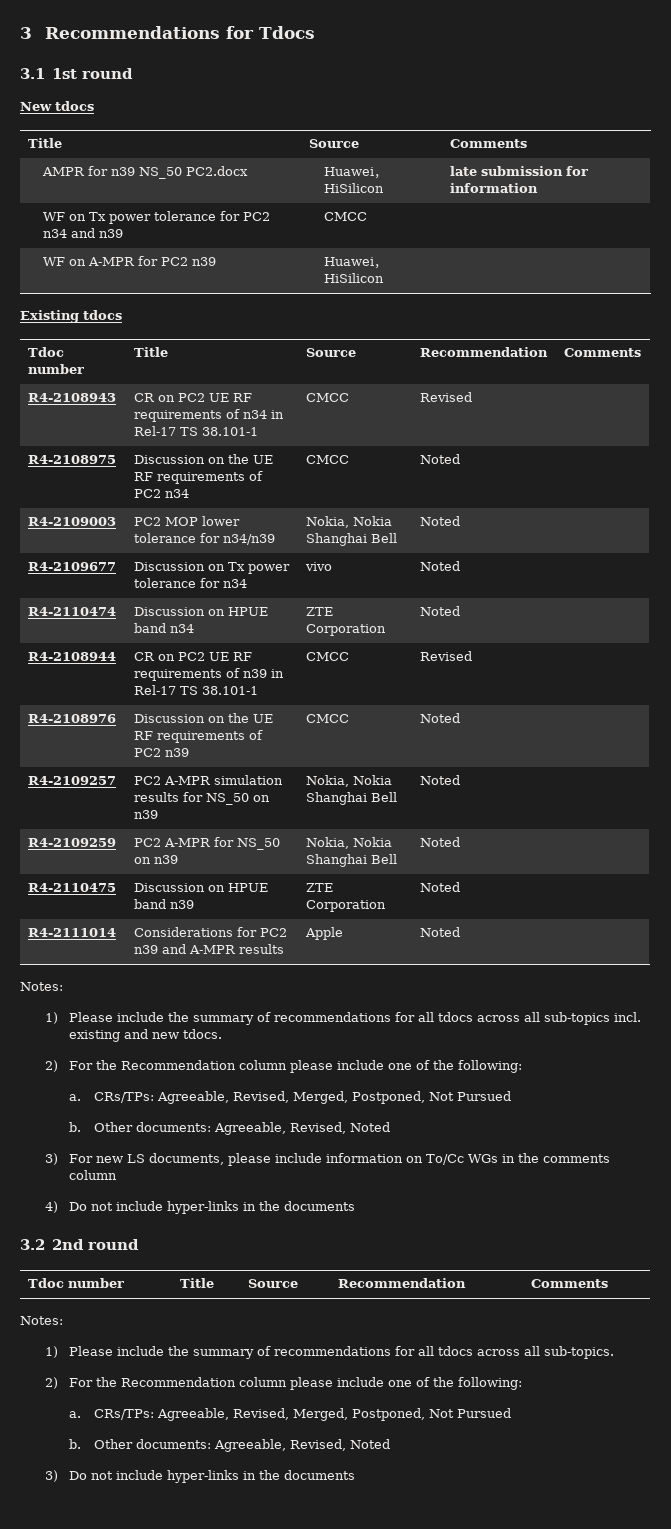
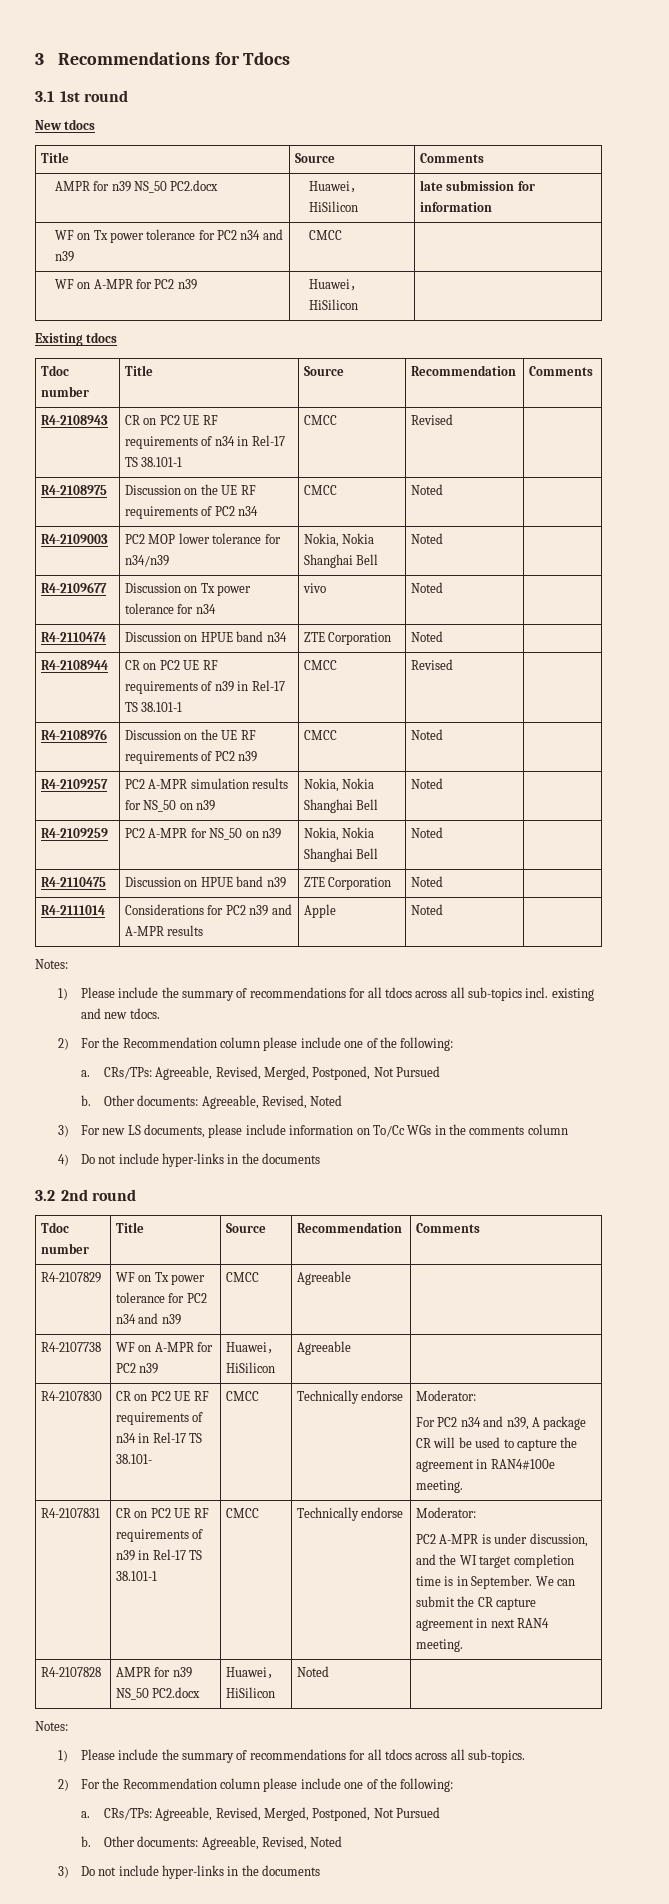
+ R4-2107829 | WF on Tx power tolerance for PC2 n34 and n39 | CMCC | Agreeable |
+ R4-2107738 | WF on A-MPR for PC2 n39 | Huawei，HiSilicon | Agreeable |
+ R4-2107830 | CR on PC2 UE RF requirements of n34 in Rel-17 TS 38.101- | CMCC | Technically endorse | Moderator:
+ For PC2 n34 and n39, A package CR will be used to capture the agreement in RAN4#100e meeting.
+ R4-2107831 | CR on PC2 UE RF requirements of n39 in Rel-17 TS 38.101-1 | CMCC | Technically endorse | Moderator:
+ PC2 A-MPR is under discussion, and the WI target completion time is in September. We can submit the CR capture agreement in next RAN4 meeting.
+ R4-2107828 | AMPR for n39 NS_50 PC2.docx | Huawei，HiSilicon | Noted |

